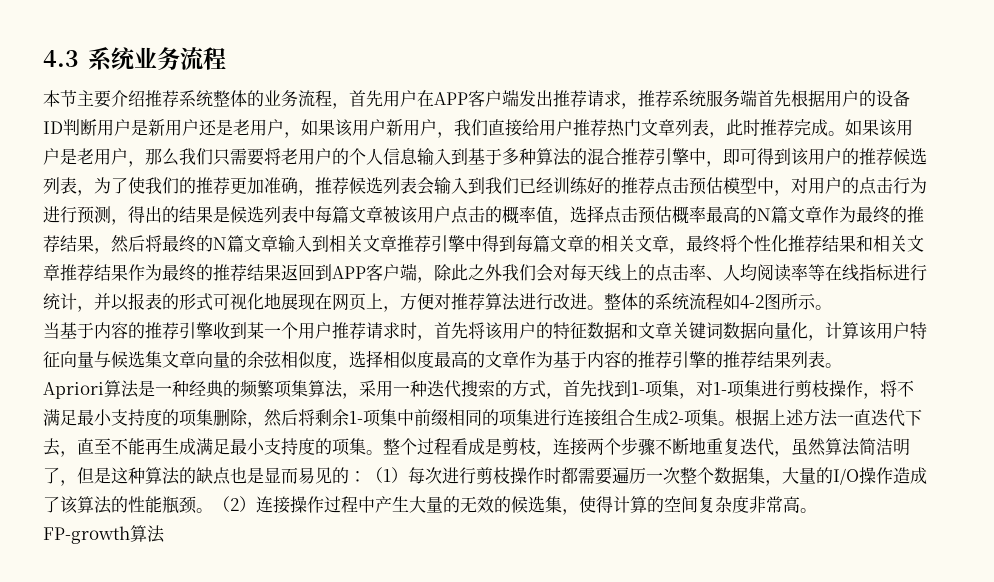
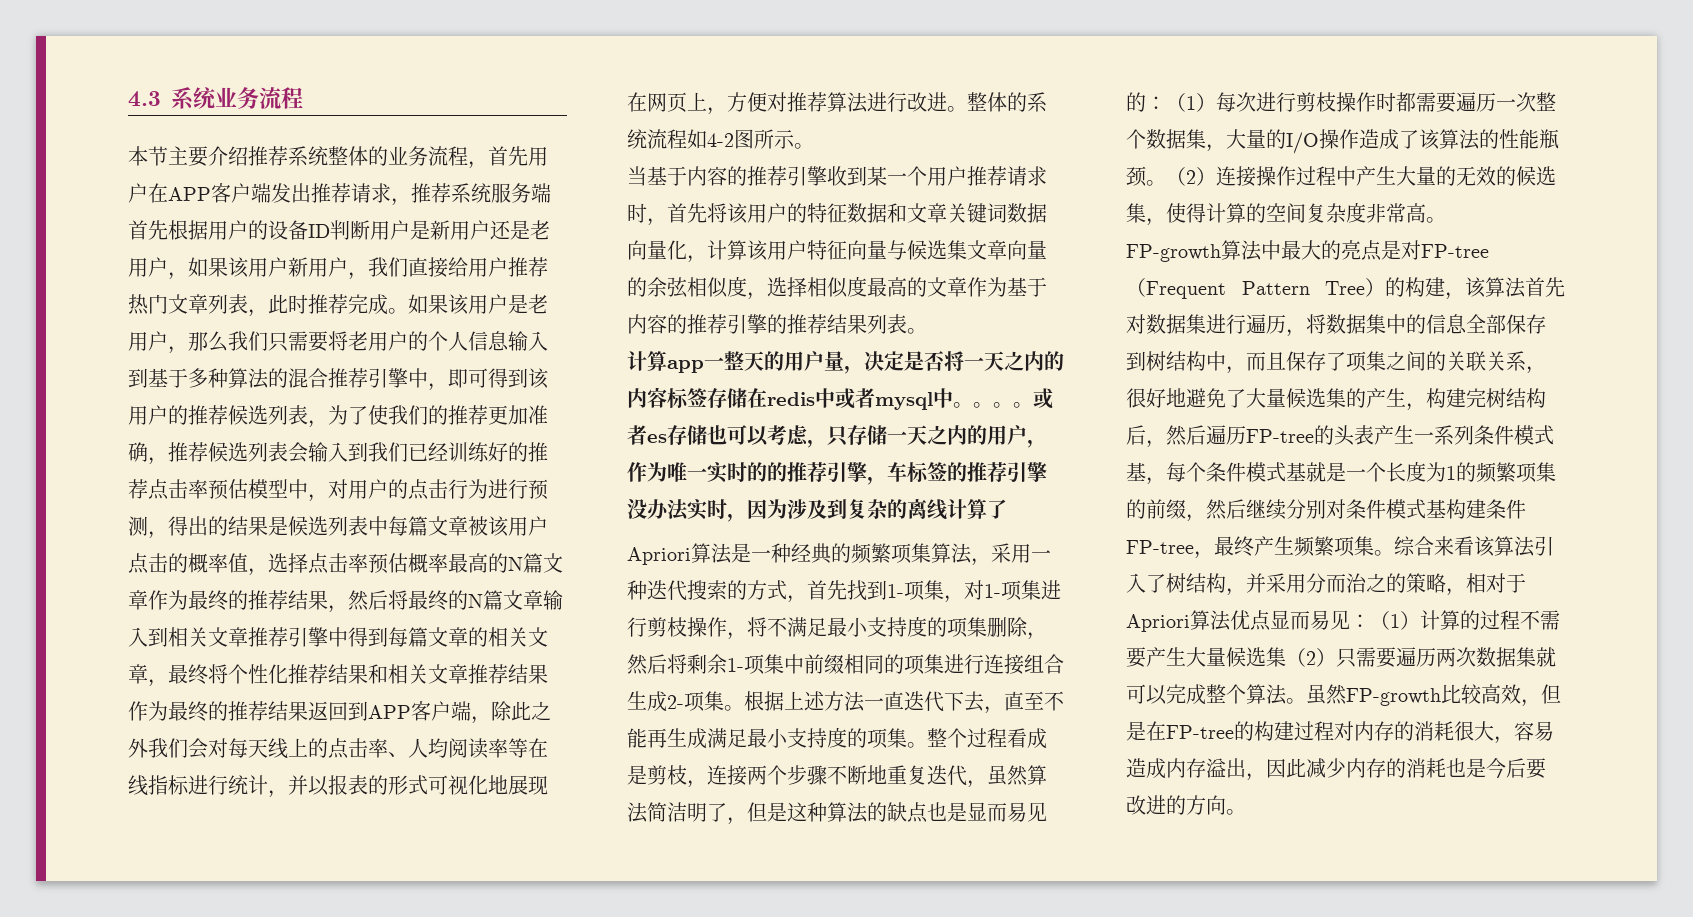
- 如果该用户是老用户，那么我们只需要将老用户的个人信息输入到基于多种算法的混合推荐引擎中，即可得到该用户的推荐候选列表，为了使我们的推荐更加准确，推荐候选列表会输入到我们已经训练好的推荐点击预估模型中，对用户的点击行为进行预测，得出的结果是候选列表中每篇文章被该用户点击的概率值，选择点击预估概率最高的N篇文章作为最终的推荐结果，然后将最终的N篇文章输入到相关文章推荐引擎中得到每篇文章的相关文章，最终将个性化推荐结果和相关文章推荐结果作为最终的推荐结果返回到APP客户端，除此之外我们会对每天线上的点击率、人均阅读率等在线指标进行统计，并以报表的形式可视化地展现在网页上，方便对推荐算法进行改进。
+ 如果该用户是老用户，那么我们只需要将老用户的个人信息输入到基于多种算法的混合推荐引擎中，即可得到该用户的推荐候选列表，为了使我们的推荐更加准确，推荐候选列表会输入到我们已经训练好的推荐点击率预估模型中，对用户的点击行为进行预测，得出的结果是候选列表中每篇文章被该用户点击的概率值，选择点击率预估概率最高的N篇文章作为最终的推荐结果，然后将最终的N篇文章输入到相关文章推荐引擎中得到每篇文章的相关文章，最终将个性化推荐结果和相关文章推荐结果作为最终的推荐结果返回到APP客户端，除此之外我们会对每天线上的点击率、人均阅读率等在线指标进行统计，并以报表的形式可视化地展现在网页上，方便对推荐算法进行改进。
+ 计算app一整天的用户量，决定是否将一天之内的内容标签存储在redis中或者mysql中。。。。或者es存储也可以考虑，只存储一天之内的用户，作为唯一实时的的推荐引擎，车标签的推荐引擎没办法实时，因为涉及到复杂的离线计算了
- FP-growth算法
+ FP-growth算法中最大的亮点是对FP-tree（Frequent Pattern Tree）的构建，该算法首先对数据集进行遍历，将数据集中的信息全部保存到树结构中，而且保存了项集之间的关联关系，很好地避免了大量候选集的产生，构建完树结构后，然后遍历FP-tree的头表产生一系列条件模式基，每个条件模式基就是一个长度为1的频繁项集的前缀，然后继续分别对条件模式基构建条件FP-tree，最终产生频繁项集。综合来看该算法引入了树结构，并采用分而治之的策略，相对于Apriori算法优点显而易见：（1）计算的过程不需要产生大量候选集（2）只需要遍历两次数据集就可以完成整个算法。虽然FP-growth比较高效，但是在FP-tree的构建过程对内存的消耗很大，容易造成内存溢出，因此减少内存的消耗也是今后要改进的方向。

